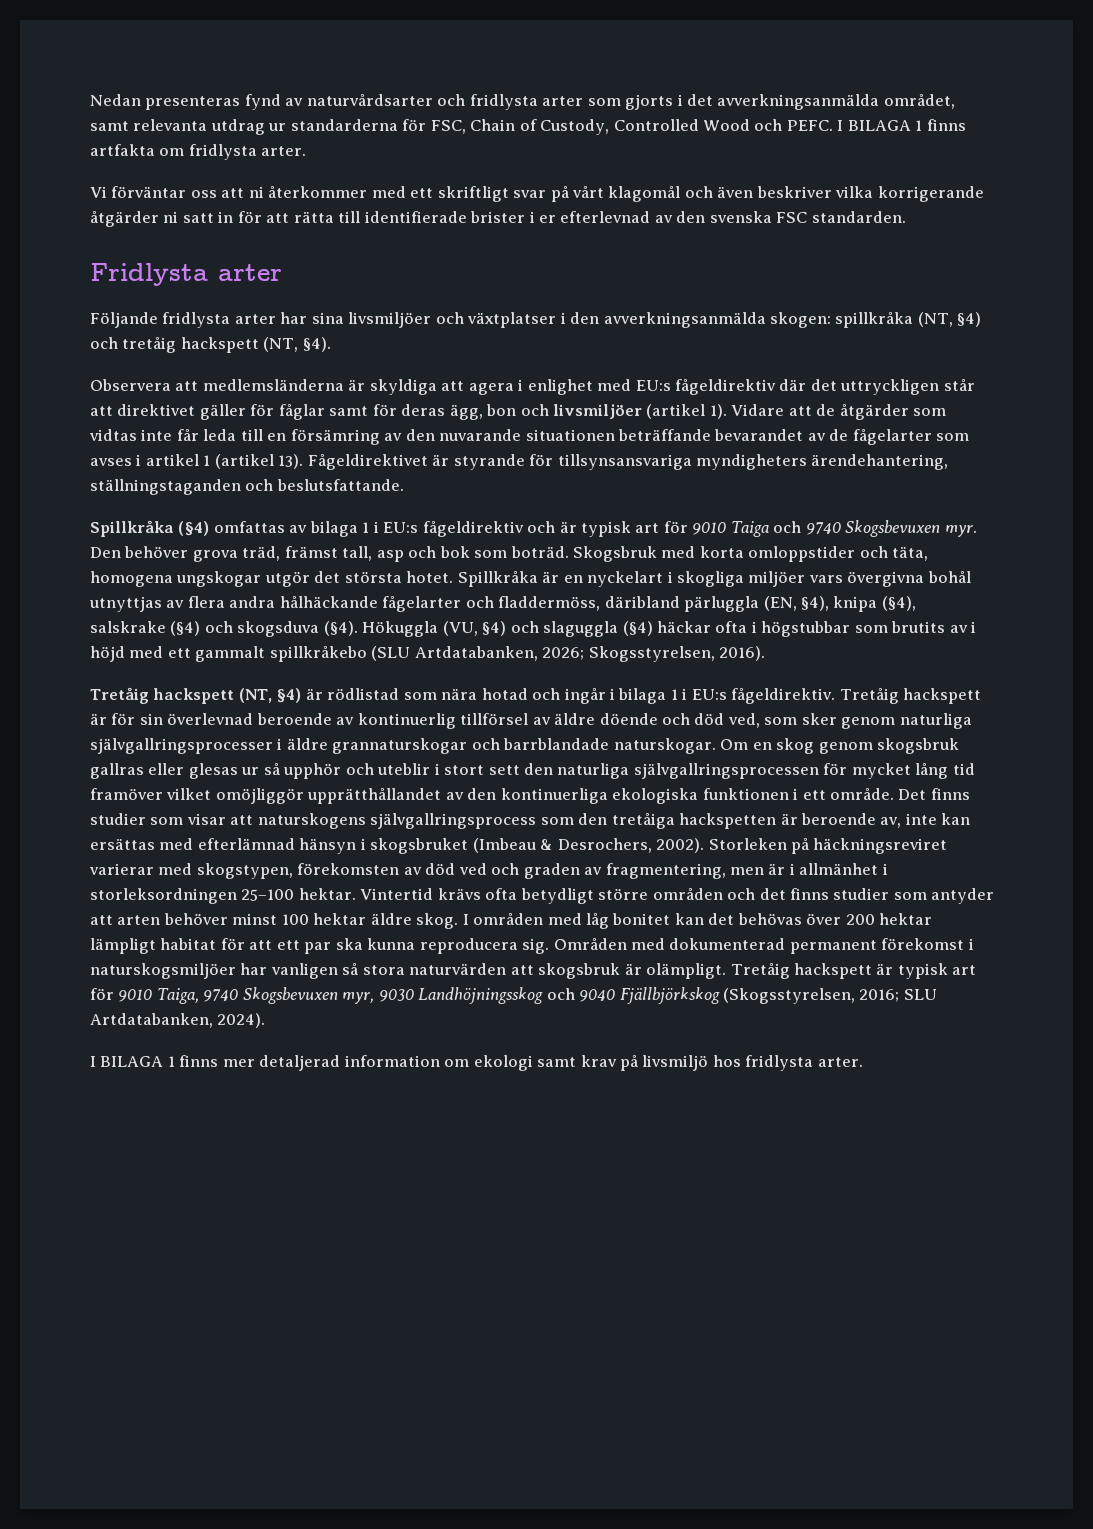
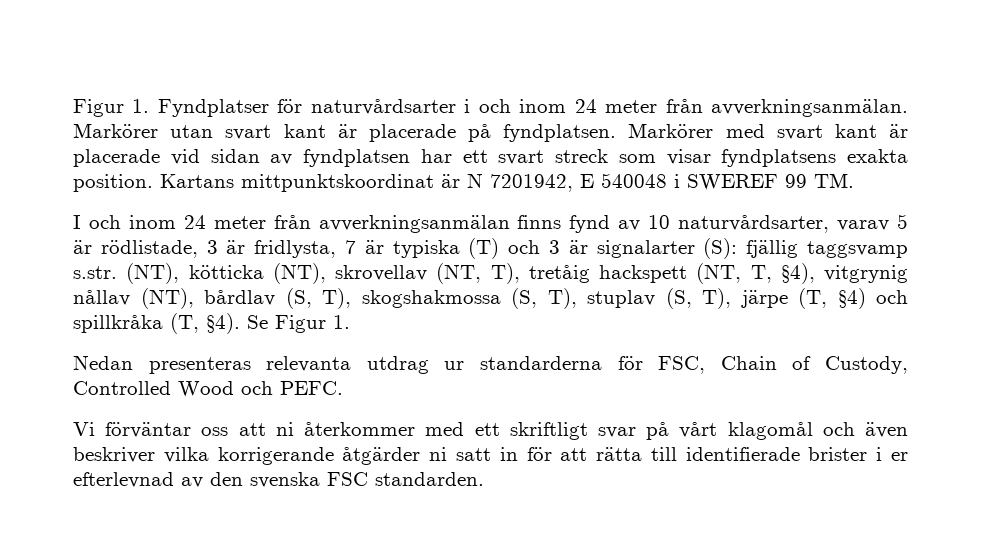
- Nedan presenteras fynd av naturvårdsarter och fridlysta arter som gjorts i det avverkningsanmälda området, samt relevanta utdrag ur standarderna för FSC, Chain of Custody, Controlled Wood och PEFC. I BILAGA 1 finns artfakta om fridlysta arter.
+ Figur 1. Fyndplatser för naturvårdsarter i och inom 24 meter från avverkningsanmälan. Markörer utan svart kant är placerade på fyndplatsen. Markörer med svart kant är placerade vid sidan av fyndplatsen har ett svart streck som visar fyndplatsens exakta position. Kartans mittpunktskoordinat är N 7201942, E 540048 i SWEREF 99 TM.
+ I och inom 24 meter från avverkningsanmälan finns fynd av 10 naturvårdsarter, varav 5 är rödlistade, 3 är fridlysta, 7 är typiska (T) och 3 är signalarter (S): fjällig taggsvamp s.str. (NT), kötticka (NT), skrovellav (NT, T), tretåig hackspett (NT, T, §4), vitgrynig nållav (NT), bårdlav (S, T), skogshakmossa (S, T), stuplav (S, T), järpe (T, §4) och spillkråka (T, §4). Se Figur 1.
+ Nedan presenteras relevanta utdrag ur standarderna för FSC, Chain of Custody, Controlled Wood och PEFC.
- Fridlysta arter
- Följande fridlysta arter har sina livsmiljöer och växtplatser i den avverkningsanmälda skogen: spillkråka (NT, §4) och tretåig hackspett (NT, §4).
- Observera att medlemsländerna är skyldiga att agera i enlighet med EU:s fågeldirektiv där det uttryckligen står att direktivet gäller för fåglar samt för deras ägg, bon och livsmiljöer (artikel 1). Vidare att de åtgärder som vidtas inte får leda till en försämring av den nuvarande situationen beträffande bevarandet av de fågelarter som avses i artikel 1 (artikel 13). Fågeldirektivet är styrande för tillsynsansvariga myndigheters ärendehantering, ställningstaganden och beslutsfattande.
- Spillkråka (§4) omfattas av bilaga 1 i EU:s fågeldirektiv och är typisk art för 9010 Taiga och 9740 Skogsbevuxen myr. Den behöver grova träd, främst tall, asp och bok som boträd. Skogsbruk med korta omloppstider och täta, homogena ungskogar utgör det största hotet. Spillkråka är en nyckelart i skogliga miljöer vars övergivna bohål utnyttjas av flera andra hålhäckande fågelarter och fladdermöss, däribland pärluggla (EN, §4), knipa (§4), salskrake (§4) och skogsduva (§4). Hökuggla (VU, §4) och slaguggla (§4) häckar ofta i högstubbar som brutits av i höjd med ett gammalt spillkråkebo (SLU Artdatabanken, 2026; Skogsstyrelsen, 2016).
- Tretåig hackspett (NT, §4) är rödlistad som nära hotad och ingår i bilaga 1 i EU:s fågeldirektiv. Tretåig hackspett är för sin överlevnad beroende av kontinuerlig tillförsel av äldre döende och död ved, som sker genom naturliga självgallringsprocesser i äldre grannaturskogar och barrblandade naturskogar. Om en skog genom skogsbruk gallras eller glesas ur så upphör och uteblir i stort sett den naturliga självgallringsprocessen för mycket lång tid framöver vilket omöjliggör upprätthållandet av den kontinuerliga ekologiska funktionen i ett område. Det finns studier som visar att naturskogens självgallringsprocess som den tretåiga hackspetten är beroende av, inte kan ersättas med efterlämnad hänsyn i skogsbruket (Imbeau & Desrochers, 2002). Storleken på häckningsreviret varierar med skogstypen, förekomsten av död ved och graden av fragmentering, men är i allmänhet i storleksordningen 25–100 hektar. Vintertid krävs ofta betydligt större områden och det finns studier som antyder att arten behöver minst 100 hektar äldre skog. I områden med låg bonitet kan det behövas över 200 hektar lämpligt habitat för att ett par ska kunna reproducera sig. Områden med dokumenterad permanent förekomst i naturskogsmiljöer har vanligen så stora naturvärden att skogsbruk är olämpligt. Tretåig hackspett är typisk art för 9010 Taiga, 9740 Skogsbevuxen myr, 9030 Landhöjningsskog och 9040 Fjällbjörkskog (Skogsstyrelsen, 2016; SLU Artdatabanken, 2024).
- I BILAGA 1 finns mer detaljerad information om ekologi samt krav på livsmiljö hos fridlysta arter.

